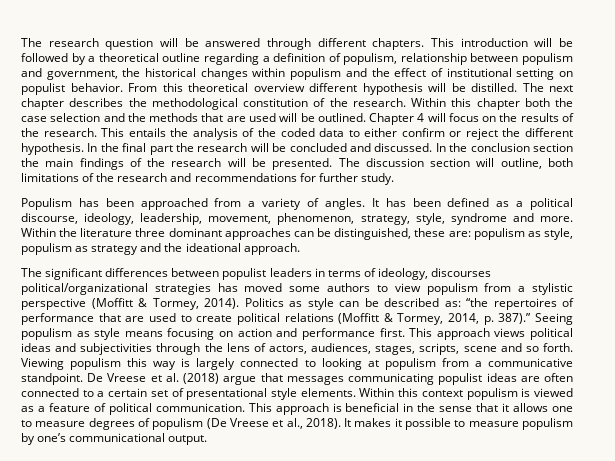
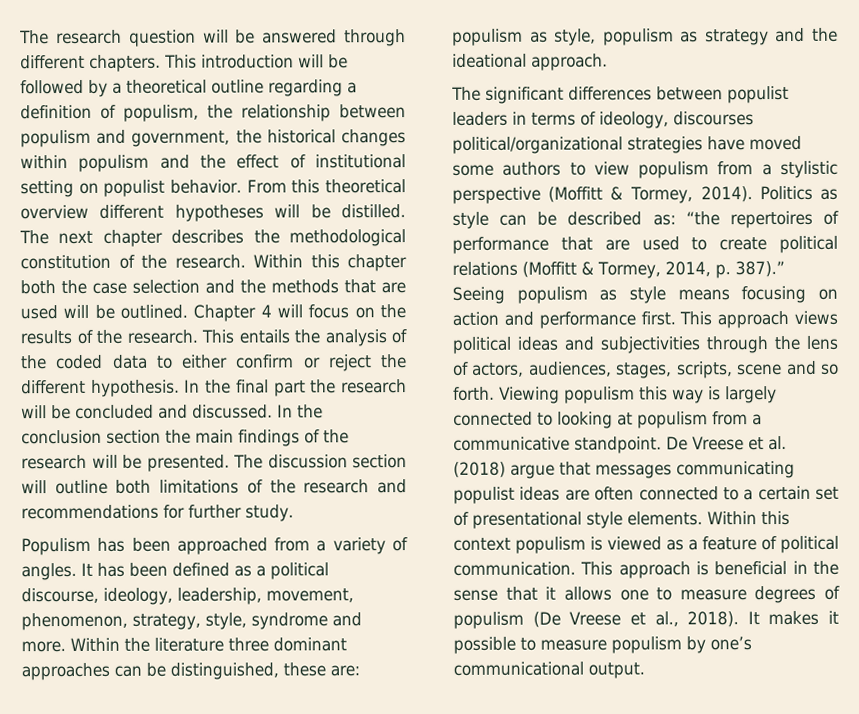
- This introduction will be followed by a theoretical outline regarding a definition of populism, relationship between populism and government, the historical changes within populism and the effect of institutional setting on populist behavior.
+ This introduction will be followed by a theoretical outline regarding a definition of populism, the relationship between populism and government, the historical changes within populism and the effect of institutional setting on populist behavior.
- From this theoretical overview different hypothesis will be distilled.
+ From this theoretical overview different hypotheses will be distilled.
- The discussion section will outline, both limitations of the research and recommendations for further study.
+ The discussion section will outline both limitations of the research and recommendations for further study.
- The significant differences between populist leaders in terms of ideology, discourses political/organizational strategies has moved some authors to view populism from a stylistic perspective (Moffitt & Tormey, 2014).
+ The significant differences between populist leaders in terms of ideology, discourses political/organizational strategies have moved some authors to view populism from a stylistic perspective (Moffitt & Tormey, 2014).

